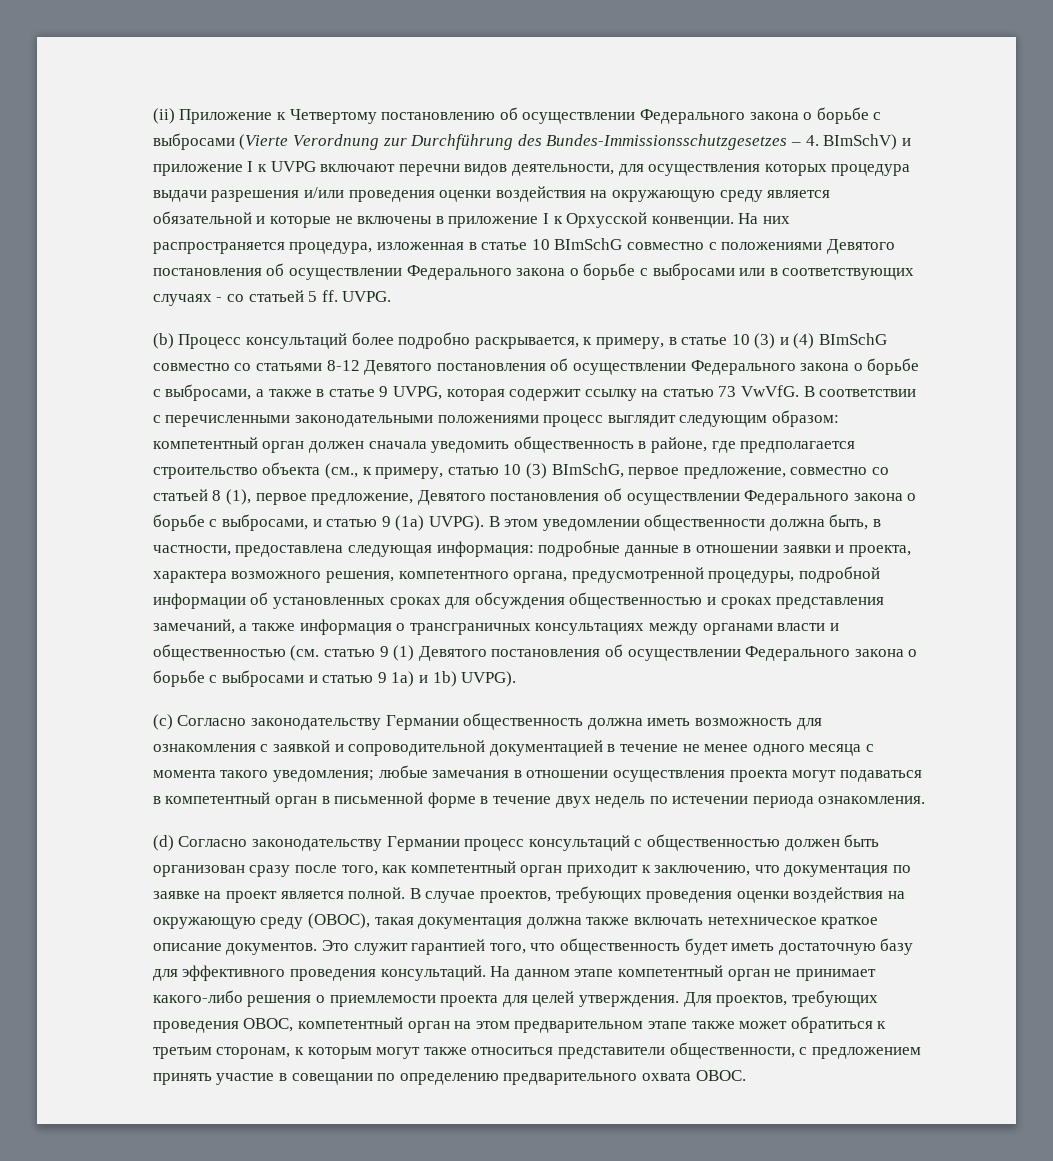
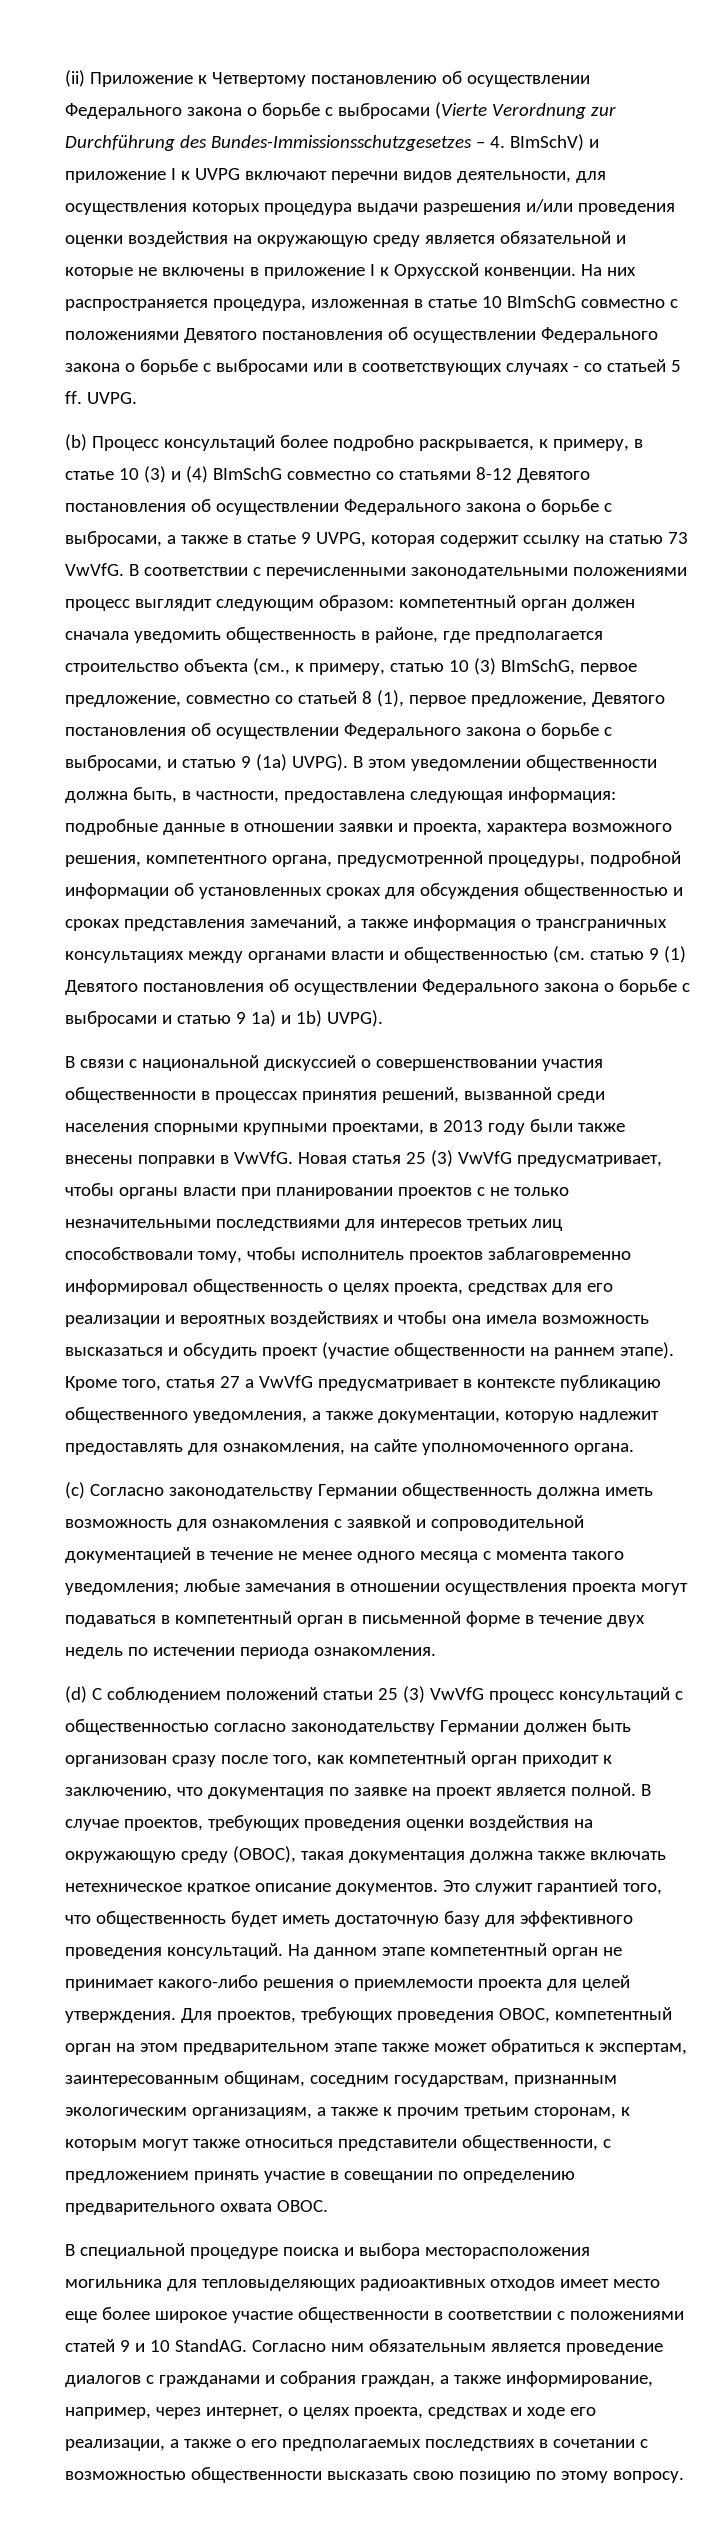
+ В связи с национальной дискуссией о совершенствовании участия общественности в процессах принятия решений, вызванной среди населения спорными крупными проектами, в 2013 году были также внесены поправки в VwVfG. Новая статья 25 (3) VwVfG предусматривает, чтобы органы власти при планировании проектов с не только незначительными последствиями для интересов третьих лиц способствовали тому, чтобы исполнитель проектов заблаговременно информировал общественность о целях проекта, средствах для его реализации и вероятных воздействиях и чтобы она имела возможность высказаться и обсудить проект (участие общественности на раннем этапе). Кроме того, статья 27 а VwVfG предусматривает в контексте публикацию общественного уведомления, а также документации, которую надлежит предоставлять для ознакомления, на сайте уполномоченного органа.
- (d) Согласно законодательству Германии процесс консультаций с общественностью должен быть организован сразу после того, как компетентный орган приходит к заключению, что документация по заявке на проект является полной.
+ (d) С соблюдением положений статьи 25 (3) VwVfG процесс консультаций с общественностью согласно законодательству Германии должен быть организован сразу после того, как компетентный орган приходит к заключению, что документация по заявке на проект является полной.
- Для проектов, требующих проведения ОВОС, компетентный орган на этом предварительном этапе также может обратиться к третьим сторонам, к которым могут также относиться представители общественности, с предложением принять участие в совещании по определению предварительного охвата ОВОС.
+ Для проектов, требующих проведения ОВОС, компетентный орган на этом предварительном этапе также может обратиться к экспертам, заинтересованным общинам, соседним государствам, признанным экологическим организациям, а также к прочим третьим сторонам, к которым могут также относиться представители общественности, с предложением принять участие в совещании по определению предварительного охвата ОВОС.
+ В специальной процедуре поиска и выбора месторасположения могильника для тепловыделяющих радиоактивных отходов имеет место еще более широкое участие общественности в соответствии с положениями статей 9 и 10 StandAG. Согласно ним обязательным является проведение диалогов с гражданами и собрания граждан, а также информирование, например, через интернет, о целях проекта, средствах и ходе его реализации, а также о его предполагаемых последствиях в сочетании с возможностью общественности высказать свою позицию по этому вопросу.

